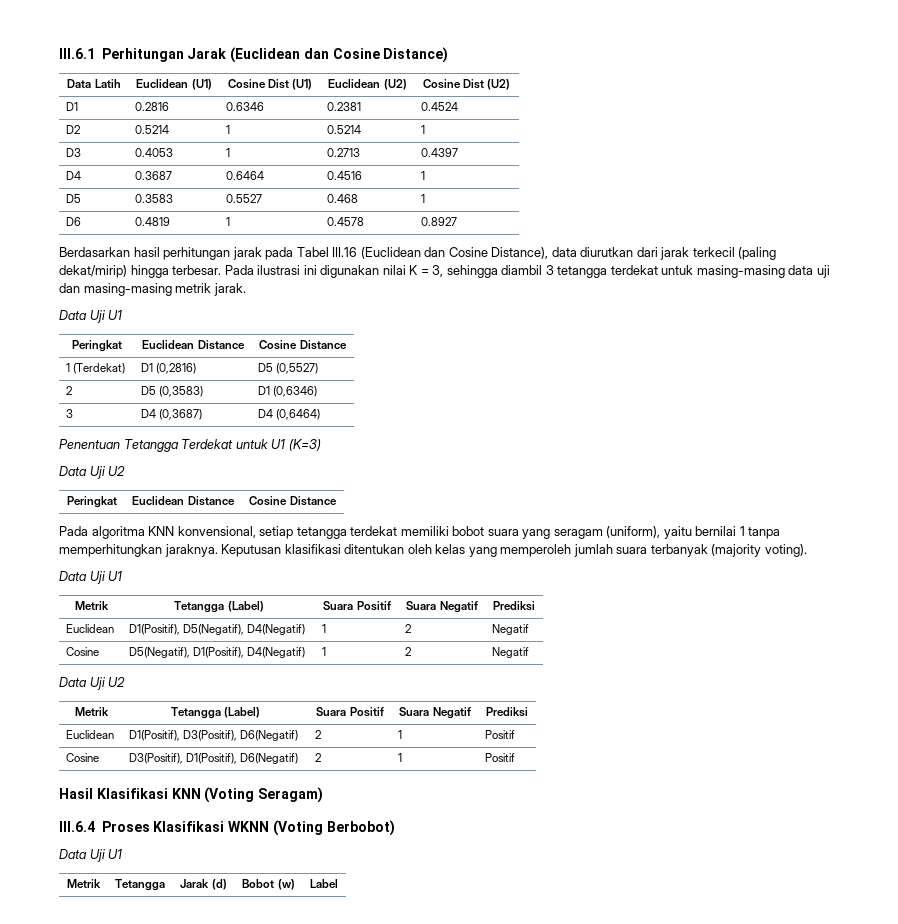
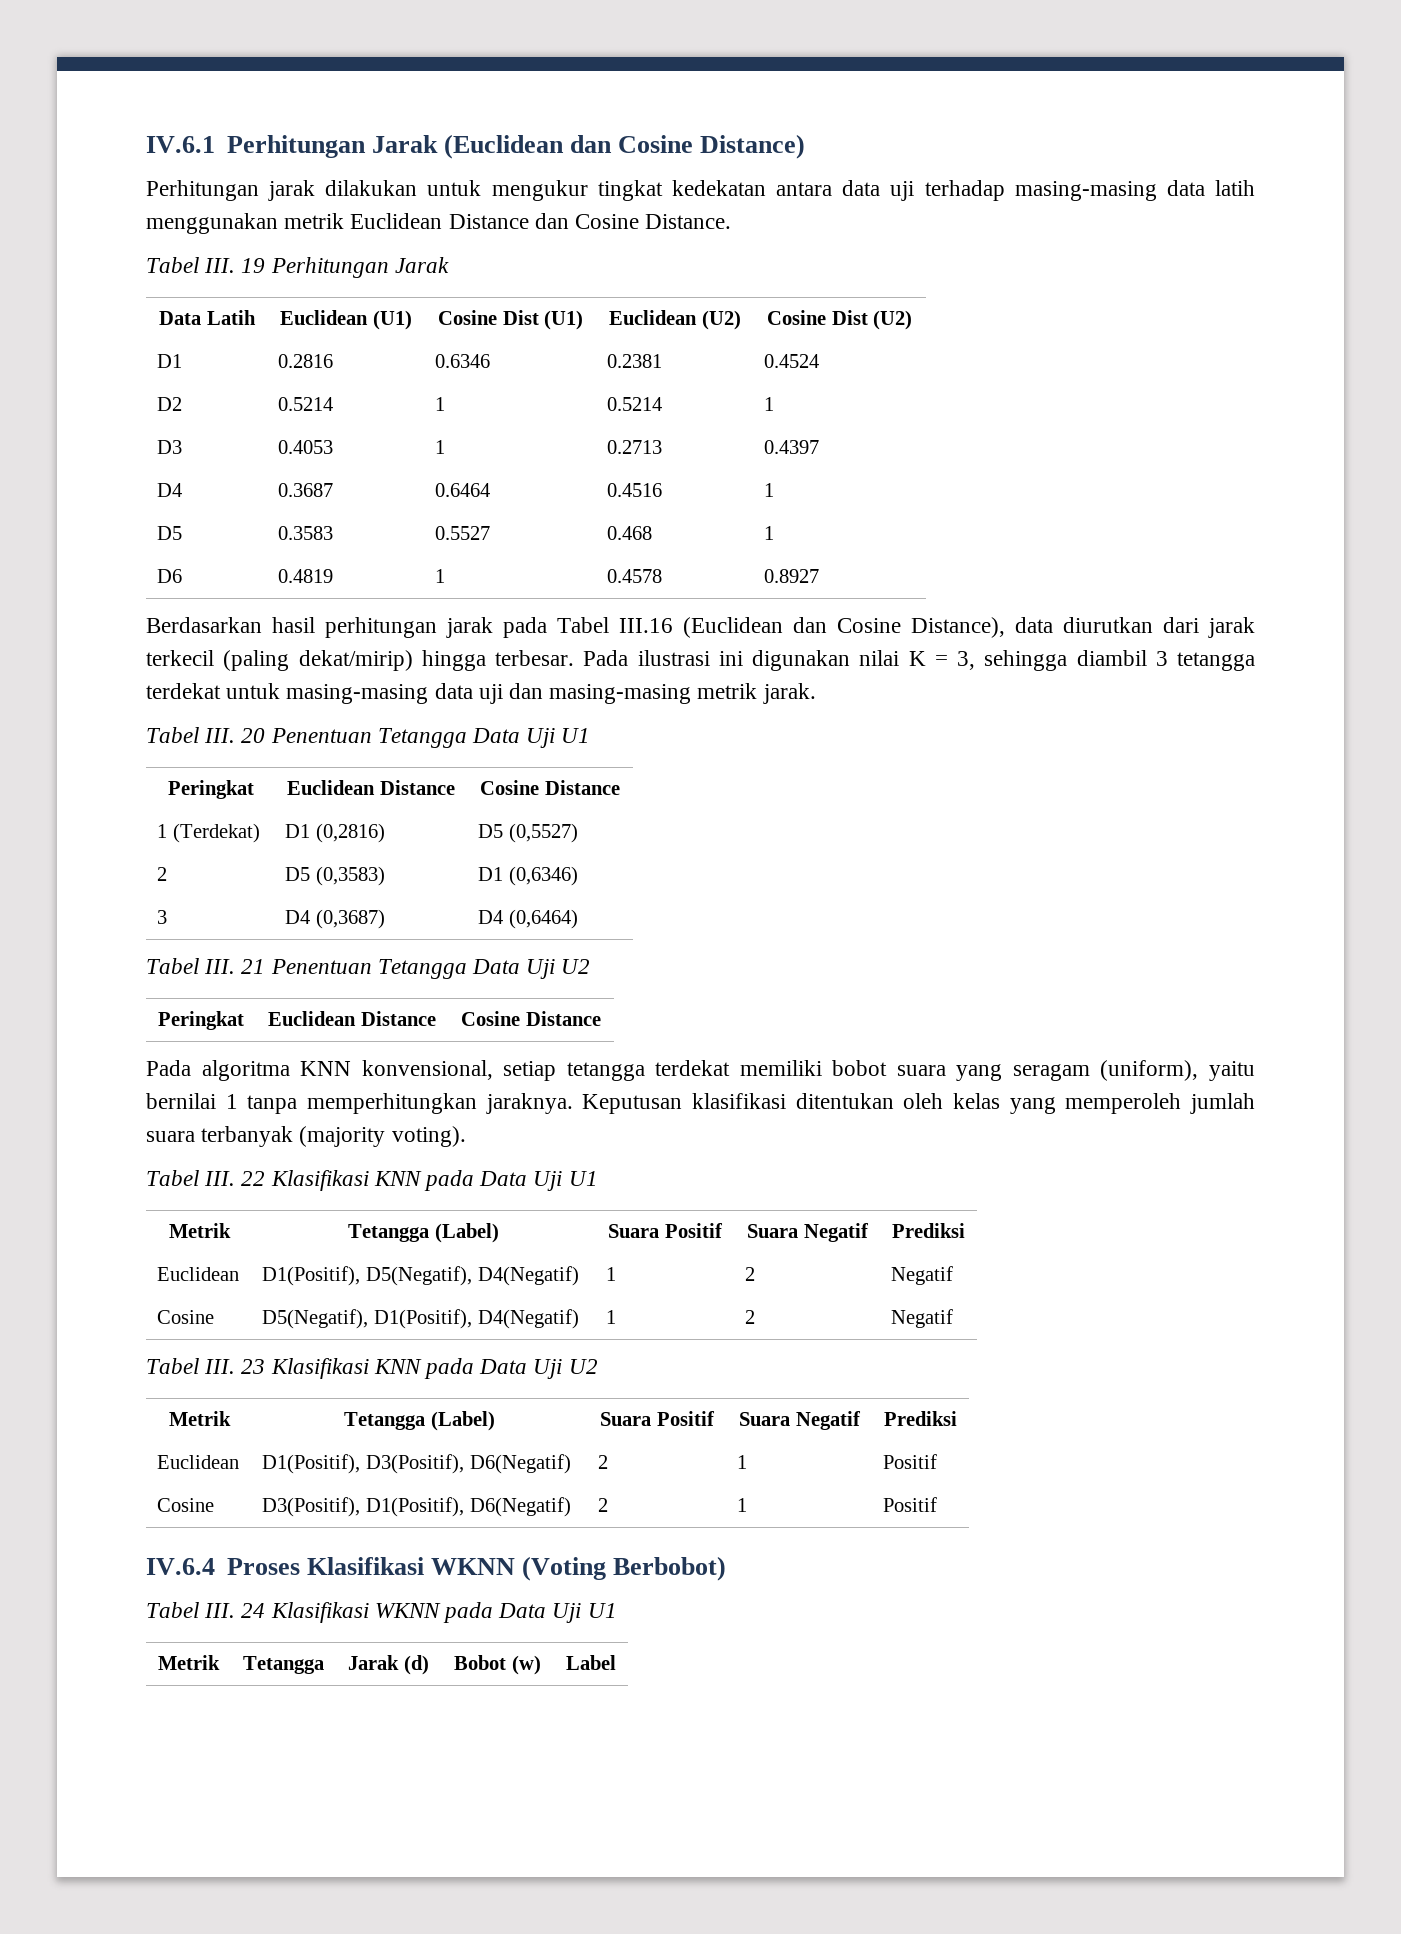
- III.6.1 Perhitungan Jarak (Euclidean dan Cosine Distance)
+ IV.6.1 Perhitungan Jarak (Euclidean dan Cosine Distance)
+ Perhitungan jarak dilakukan untuk mengukur tingkat kedekatan antara data uji terhadap masing-masing data latih menggunakan metrik Euclidean Distance dan Cosine Distance.
+ Tabel III. 19 Perhitungan Jarak
  Pada ilustrasi ini digunakan nilai K = 3, sehingga diambil 3 tetangga terdekat untuk masing-masing data uji dan masing-masing metrik jarak.
- Data Uji U1
+ Tabel III. 20 Penentuan Tetangga Data Uji U1
- Penentuan Tetangga Terdekat untuk U1 (K=3)
- Data Uji U2
+ Tabel III. 21 Penentuan Tetangga Data Uji U2
  Keputusan klasifikasi ditentukan oleh kelas yang memperoleh jumlah suara terbanyak (majority voting).
- Data Uji U1
+ Tabel III. 22 Klasifikasi KNN pada Data Uji U1
  Cosine | D5(Negatif), D1(Positif), D4(Negatif) | 1 | 2 | Negatif
- Data Uji U2
+ Tabel III. 23 Klasifikasi KNN pada Data Uji U2
- Hasil Klasifikasi KNN (Voting Seragam)
- III.6.4 Proses Klasifikasi WKNN (Voting Berbobot)
- Data Uji U1
+ IV.6.4 Proses Klasifikasi WKNN (Voting Berbobot)
+ Tabel III. 24 Klasifikasi WKNN pada Data Uji U1

